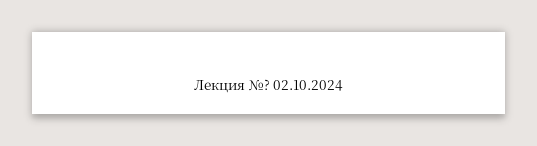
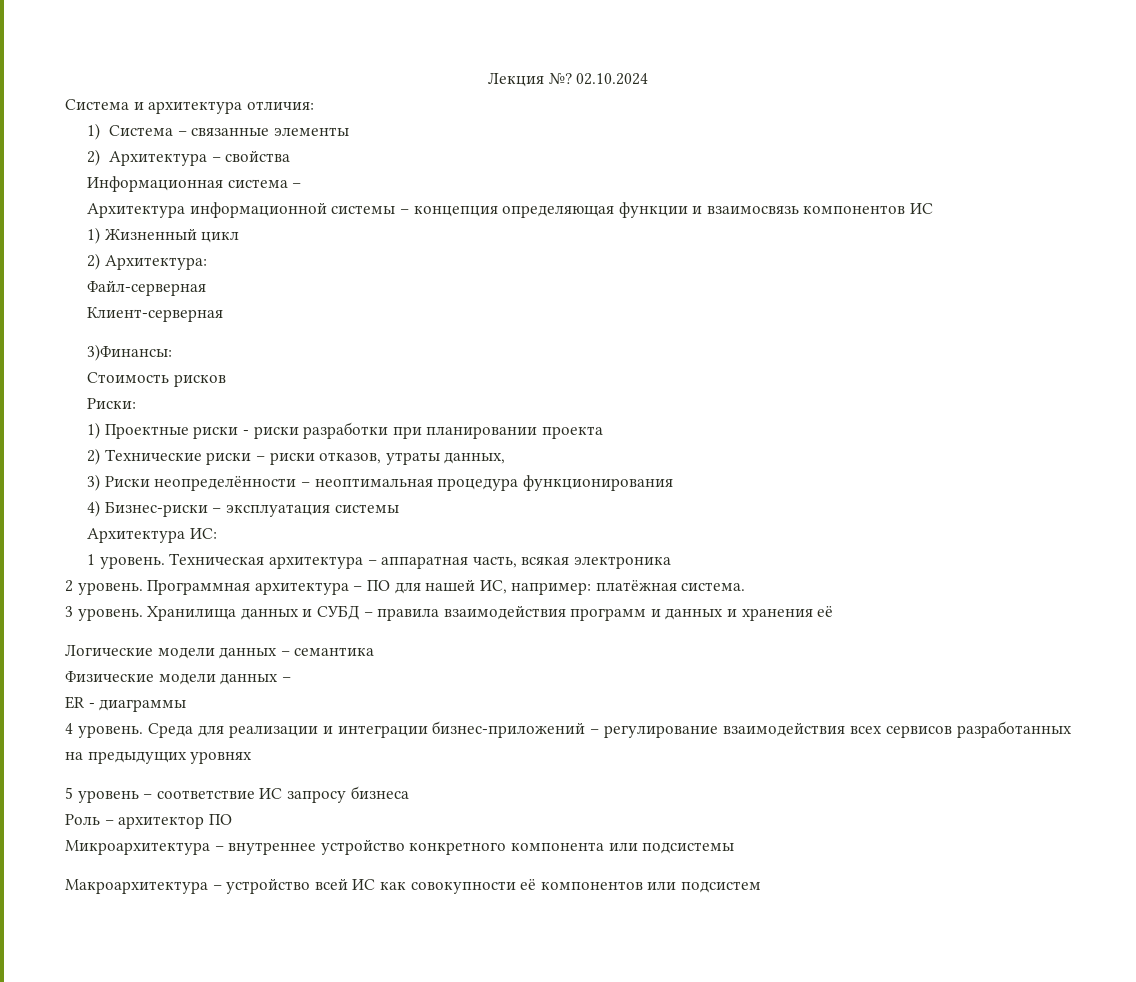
+ Система и архитектура отличия:
+ 1) Система – связанные элементы
+ 2) Архитектура – свойства
+ Информационная система –
+ Архитектура информационной системы – концепция определяющая функции и взаимосвязь компонентов ИС
+ 1) Жизненный цикл
+ 2) Архитектура:
+ Файл-серверная
+ Клиент-серверная
+ 3)Финансы:
+ Стоимость рисков
+ Риски:
+ 1) Проектные риски - риски разработки при планировании проекта
+ 2) Технические риски – риски отказов, утраты данных,
+ 3) Риски неопределённости – неоптимальная процедура функционирования
+ 4) Бизнес-риски – эксплуатация системы
+ Архитектура ИС:
+ 1 уровень. Техническая архитектура – аппаратная часть, всякая электроника
+ 2 уровень. Программная архитектура – ПО для нашей ИС, например: платёжная система.
+ 3 уровень. Хранилища данных и СУБД – правила взаимодействия программ и данных и хранения её
+ Логические модели данных – семантика
+ Физические модели данных –
+ ER - диаграммы
+ 4 уровень. Среда для реализации и интеграции бизнес-приложений – регулирование взаимодействия всех сервисов разработанных на предыдущих уровнях
+ 5 уровень – соответствие ИС запросу бизнеса
+ Роль – архитектор ПО
+ Микроархитектура – внутреннее устройство конкретного компонента или подсистемы
+ Макроархитектура – устройство всей ИС как совокупности её компонентов или подсистем

